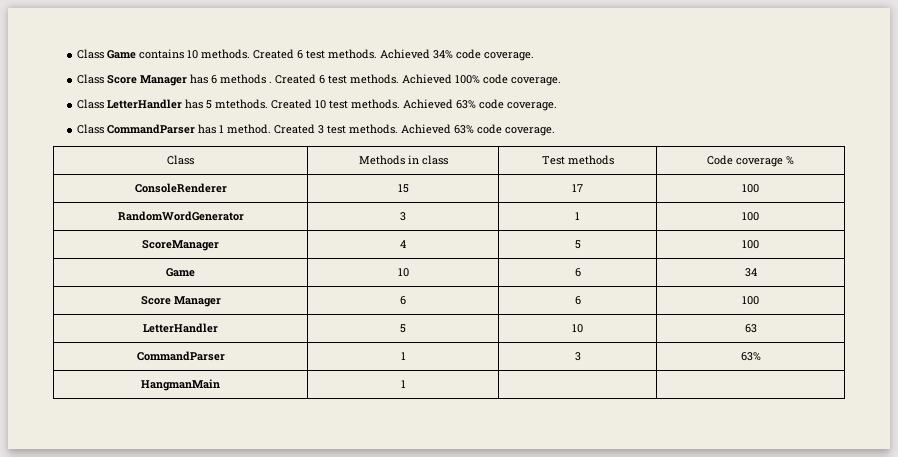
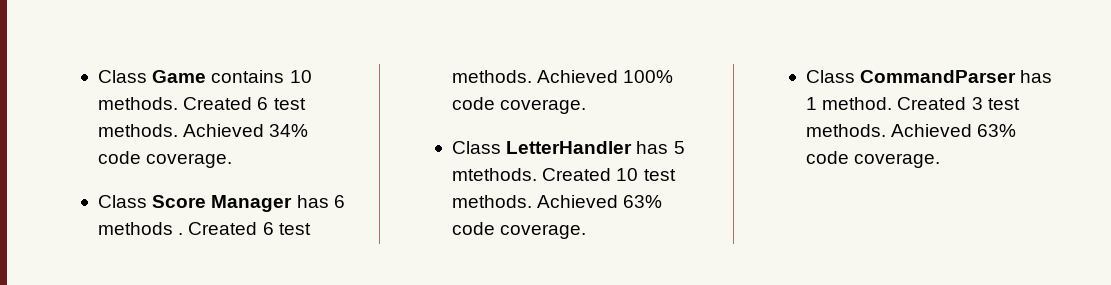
- Class | Methods in class | Test methods | Code coverage %
- ConsoleRenderer | 15 | 17 | 100
- RandomWordGenerator | 3 | 1 | 100
- ScoreManager | 4 | 5 | 100
- Game | 10 | 6 | 34
- Score Manager | 6 | 6 | 100
- LetterHandler | 5 | 10 | 63
- CommandParser | 1 | 3 | 63%
- HangmanMain | 1 | |

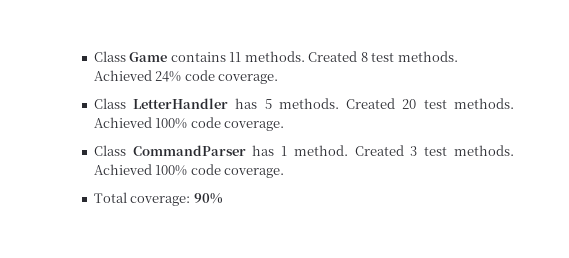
- Class Game contains 10 methods. Created 6 test methods. Achieved 34% code coverage.
- Class Score Manager has 6 methods . Created 6 test methods. Achieved 100% code coverage.
+ Class Game contains 11 methods. Created 8 test methods. Achieved 24% code coverage.
- Class LetterHandler has 5 mtethods. Created 10 test methods. Achieved 63% code coverage.
+ Class LetterHandler has 5 methods. Created 20 test methods. Achieved 100% code coverage.
- Created 3 test methods. Achieved 63% code coverage.
+ Created 3 test methods. Achieved 100% code coverage.
+ Total coverage: 90%

